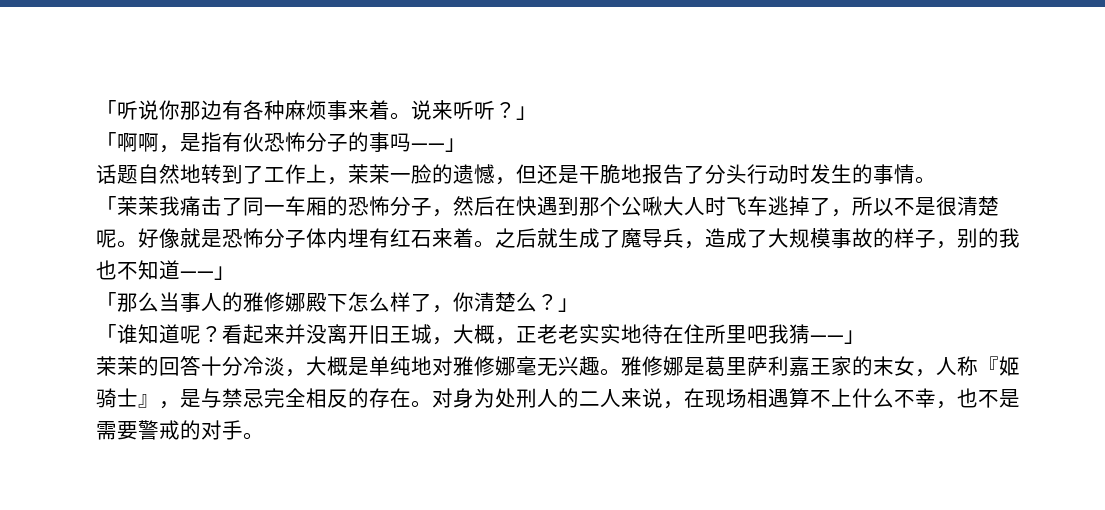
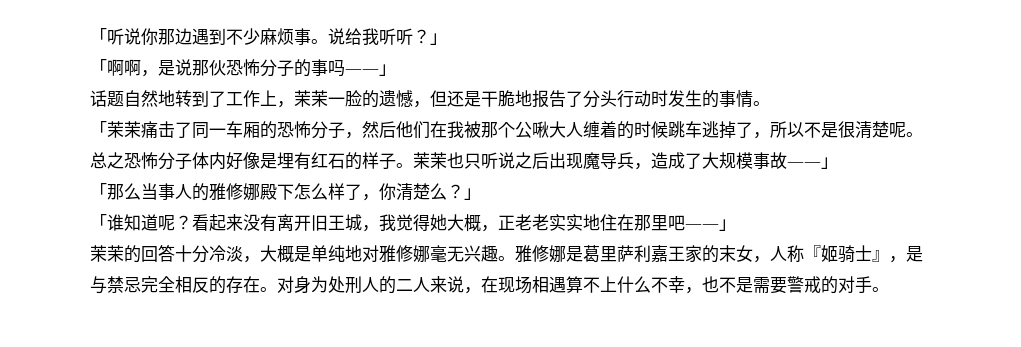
- 「听说你那边有各种麻烦事来着。说来听听？」
+ 「听说你那边遇到不少麻烦事。说给我听听？」
- 「啊啊，是指有伙恐怖分子的事吗——」
+ 「啊啊，是说那伙恐怖分子的事吗——」
- 「茉茉我痛击了同一车厢的恐怖分子，然后在快遇到那个公啾大人时飞车逃掉了，所以不是很清楚呢。
+ 「茉茉痛击了同一车厢的恐怖分子，然后他们在我被那个公啾大人缠着的时候跳车逃掉了，所以不是很清楚呢。
- 好像就是恐怖分子体内埋有红石来着。之后就生成了魔导兵，造成了大规模事故的样子，别的我也不知道——」
+ 总之恐怖分子体内好像是埋有红石的样子。茉茉也只听说之后出现魔导兵，造成了大规模事故——」
- 看起来并没离开旧王城，大概，正老老实实地待在住所里吧我猜——」
+ 看起来没有离开旧王城，我觉得她大概，正老老实实地住在那里吧——」

